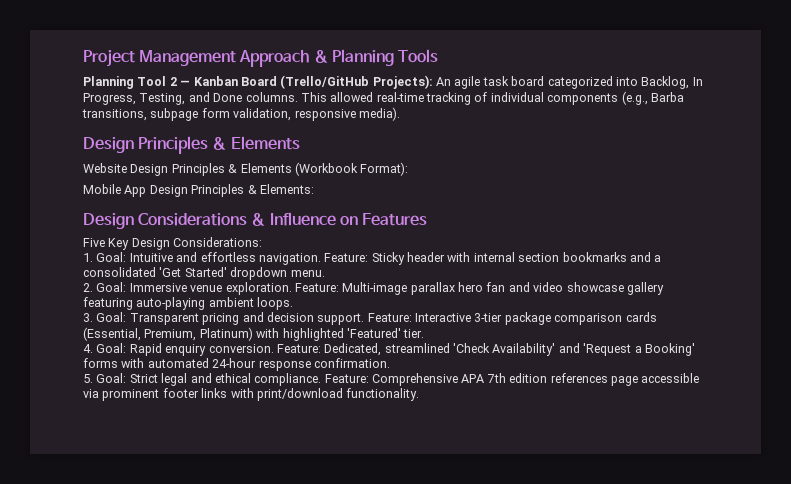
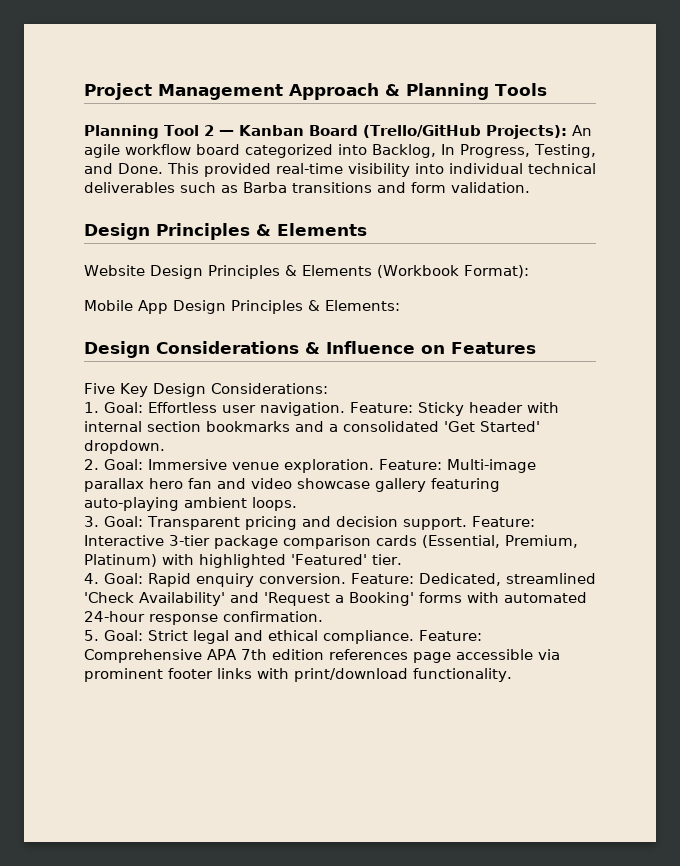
- Planning Tool 2 — Kanban Board (Trello/GitHub Projects): An agile task board categorized into Backlog, In Progress, Testing, and Done columns. This allowed real-time tracking of individual components (e.g., Barba transitions, subpage form validation, responsive media).
+ Planning Tool 2 — Kanban Board (Trello/GitHub Projects): An agile workflow board categorized into Backlog, In Progress, Testing, and Done. This provided real-time visibility into individual technical deliverables such as Barba transitions and form validation.
- 1. Goal: Intuitive and effortless navigation.
+ 1. Goal: Effortless user navigation.
- Feature: Sticky header with internal section bookmarks and a consolidated 'Get Started' dropdown menu.
+ Feature: Sticky header with internal section bookmarks and a consolidated 'Get Started' dropdown.

